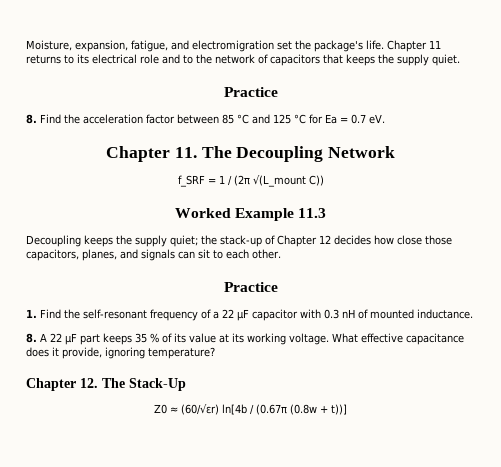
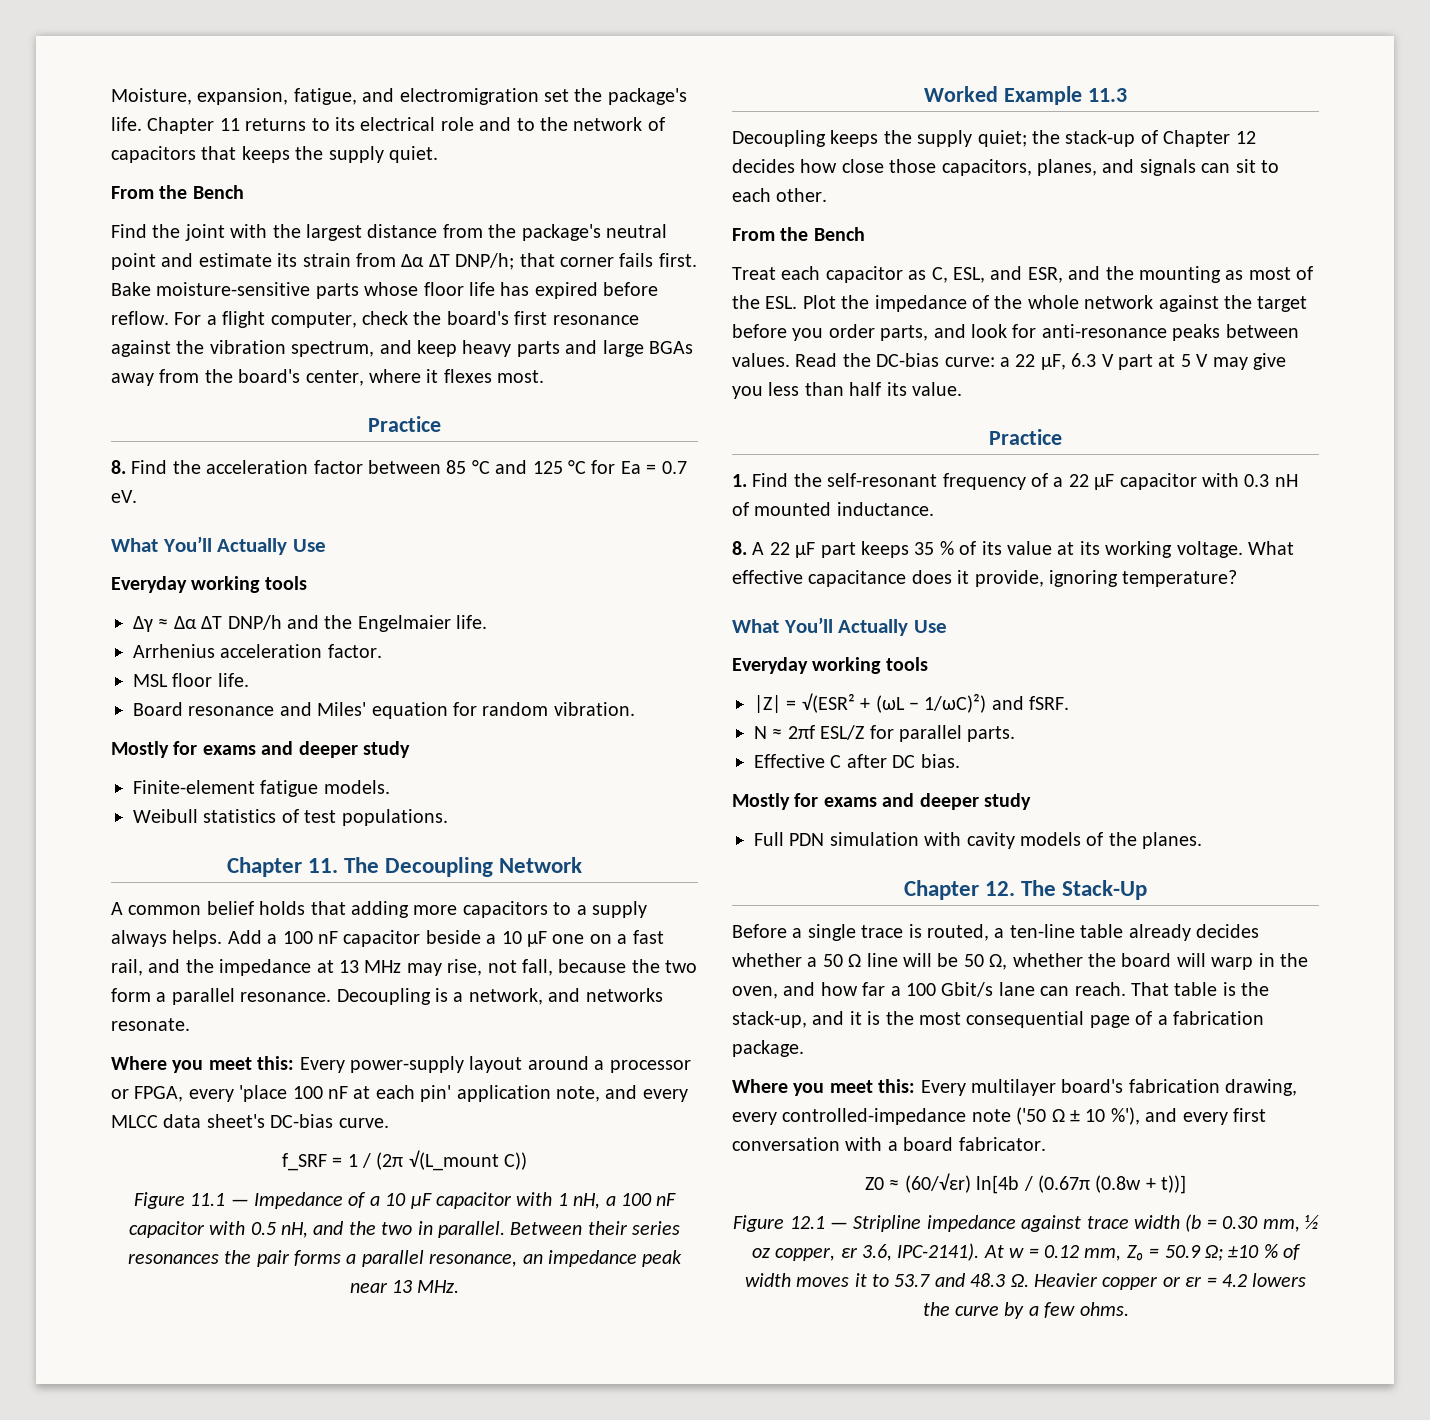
  Chapter 11 returns to its electrical role and to the network of capacitors that keeps the supply quiet.
+ From the Bench
+ Find the joint with the largest distance from the package's neutral point and estimate its strain from Δα ΔT DNP/h; that corner fails first. Bake moisture-sensitive parts whose floor life has expired before reflow. For a flight computer, check the board's first resonance against the vibration spectrum, and keep heavy parts and large BGAs away from the board's center, where it flexes most.
  8. Find the acceleration factor between 85 °C and 125 °C for Ea = 0.7 eV.
+ What You’ll Actually Use
+ Everyday working tools
+ Δγ ≈ Δα ΔT DNP/h and the Engelmaier life.
+ Arrhenius acceleration factor.
+ MSL floor life.
+ Board resonance and Miles' equation for random vibration.
+ Mostly for exams and deeper study
+ Finite-element fatigue models.
+ Weibull statistics of test populations.
+ A common belief holds that adding more capacitors to a supply always helps. Add a 100 nF capacitor beside a 10 µF one on a fast rail, and the impedance at 13 MHz may rise, not fall, because the two form a parallel resonance. Decoupling is a network, and networks resonate.
+ Where you meet this: Every power-supply layout around a processor or FPGA, every 'place 100 nF at each pin' application note, and every MLCC data sheet's DC-bias curve.
+ Figure 11.1 — Impedance of a 10 µF capacitor with 1 nH, a 100 nF capacitor with 0.5 nH, and the two in parallel. Between their series resonances the pair forms a parallel resonance, an impedance peak near 13 MHz.
  Decoupling keeps the supply quiet; the stack-up of Chapter 12 decides how close those capacitors, planes, and signals can sit to each other.
+ From the Bench
+ Treat each capacitor as C, ESL, and ESR, and the mounting as most of the ESL. Plot the impedance of the whole network against the target before you order parts, and look for anti-resonance peaks between values. Read the DC-bias curve: a 22 µF, 6.3 V part at 5 V may give you less than half its value.
  What effective capacitance does it provide, ignoring temperature?
+ What You’ll Actually Use
+ Everyday working tools
+ |Z| = √(ESR² + (ωL − 1/ωC)²) and fSRF.
+ N ≈ 2πf ESL/Z for parallel parts.
+ Effective C after DC bias.
+ Mostly for exams and deeper study
+ Full PDN simulation with cavity models of the planes.
  Chapter 12. The Stack-Up
+ Before a single trace is routed, a ten-line table already decides whether a 50 Ω line will be 50 Ω, whether the board will warp in the oven, and how far a 100 Gbit/s lane can reach. That table is the stack-up, and it is the most consequential page of a fabrication package.
+ Where you meet this: Every multilayer board's fabrication drawing, every controlled-impedance note ('50 Ω ± 10 %'), and every first conversation with a board fabricator.
+ Figure 12.1 — Stripline impedance against trace width (b = 0.30 mm, ½ oz copper, εr 3.6, IPC-2141). At w = 0.12 mm, Z₀ = 50.9 Ω; ±10 % of width moves it to 53.7 and 48.3 Ω. Heavier copper or εr = 4.2 lowers the curve by a few ohms.

